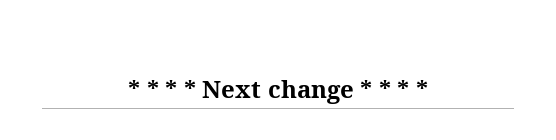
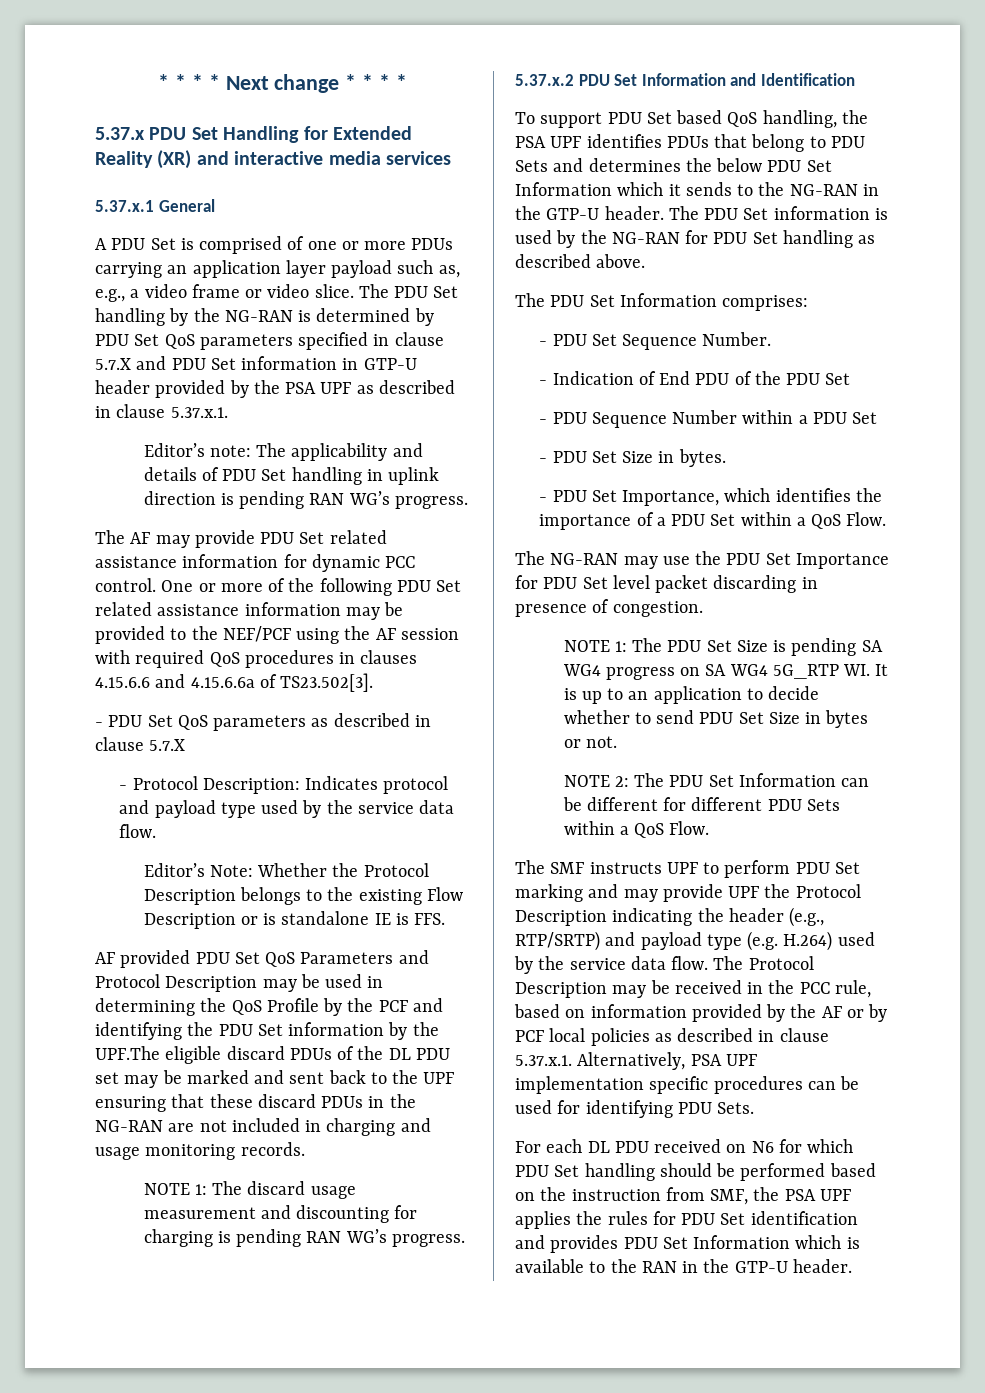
+ 5.37.x PDU Set Handling for Extended Reality (XR) and interactive media services
+ 5.37.x.1 General
+ A PDU Set is comprised of one or more PDUs carrying an application layer payload such as, e.g., a video frame or video slice. The PDU Set handling by the NG-RAN is determined by PDU Set QoS parameters specified in clause 5.7.X and PDU Set information in GTP-U header provided by the PSA UPF as described in clause 5.37.x.1.
+ Editor’s note: The applicability and details of PDU Set handling in uplink direction is pending RAN WG’s progress.
+ The AF may provide PDU Set related assistance information for dynamic PCC control. One or more of the following PDU Set related assistance information may be provided to the NEF/PCF using the AF session with required QoS procedures in clauses 4.15.6.6 and 4.15.6.6a of TS23.502[3].
+ - PDU Set QoS parameters as described in clause 5.7.X
+ - Protocol Description: Indicates protocol and payload type used by the service data flow.
+ Editor’s Note: Whether the Protocol Description belongs to the existing Flow Description or is standalone IE is FFS.
+ AF provided PDU Set QoS Parameters and Protocol Description may be used in determining the QoS Profile by the PCF and identifying the PDU Set information by the UPF.The eligible discard PDUs of the DL PDU set may be marked and sent back to the UPF ensuring that these discard PDUs in the NG-RAN are not included in charging and usage monitoring records.
+ NOTE 1: The discard usage measurement and discounting for charging is pending RAN WG’s progress.
+ 5.37.x.2 PDU Set Information and Identification
+ To support PDU Set based QoS handling, the PSA UPF identifies PDUs that belong to PDU Sets and determines the below PDU Set Information which it sends to the NG-RAN in the GTP-U header. The PDU Set information is used by the NG-RAN for PDU Set handling as described above.
+ The PDU Set Information comprises:
+ - PDU Set Sequence Number.
+ - Indication of End PDU of the PDU Set
+ - PDU Sequence Number within a PDU Set
+ - PDU Set Size in bytes.
+ - PDU Set Importance, which identifies the importance of a PDU Set within a QoS Flow.
+ The NG-RAN may use the PDU Set Importance for PDU Set level packet discarding in presence of congestion.
+ NOTE 1: The PDU Set Size is pending SA WG4 progress on SA WG4 5G_RTP WI. It is up to an application to decide whether to send PDU Set Size in bytes or not.
+ NOTE 2: The PDU Set Information can be different for different PDU Sets within a QoS Flow.
+ The SMF instructs UPF to perform PDU Set marking and may provide UPF the Protocol Description indicating the header (e.g., RTP/SRTP) and payload type (e.g. H.264) used by the service data flow. The Protocol Description may be received in the PCC rule, based on information provided by the AF or by PCF local policies as described in clause 5.37.x.1. Alternatively, PSA UPF implementation specific procedures can be used for identifying PDU Sets.
+ For each DL PDU received on N6 for which PDU Set handling should be performed based on the instruction from SMF, the PSA UPF applies the rules for PDU Set identification and provides PDU Set Information which is available to the RAN in the GTP-U header.

